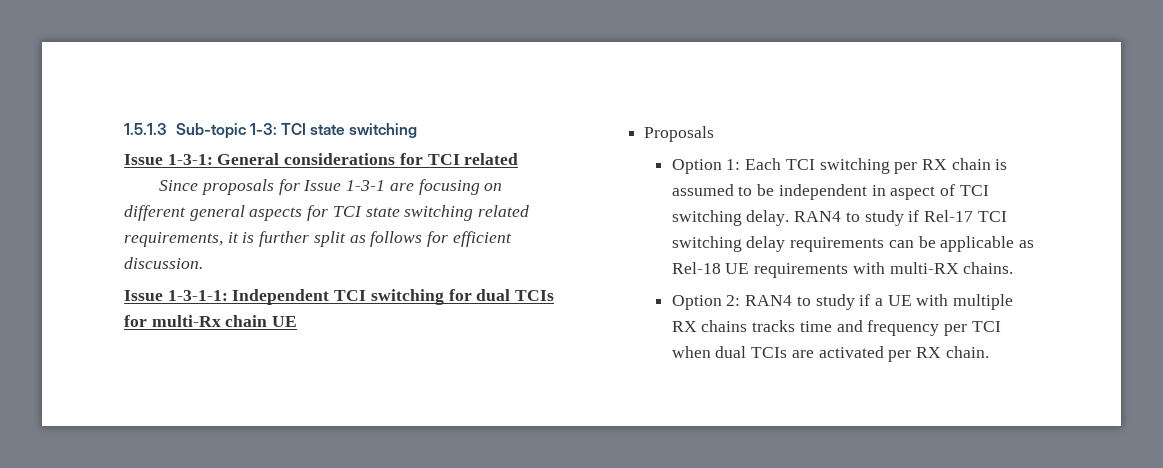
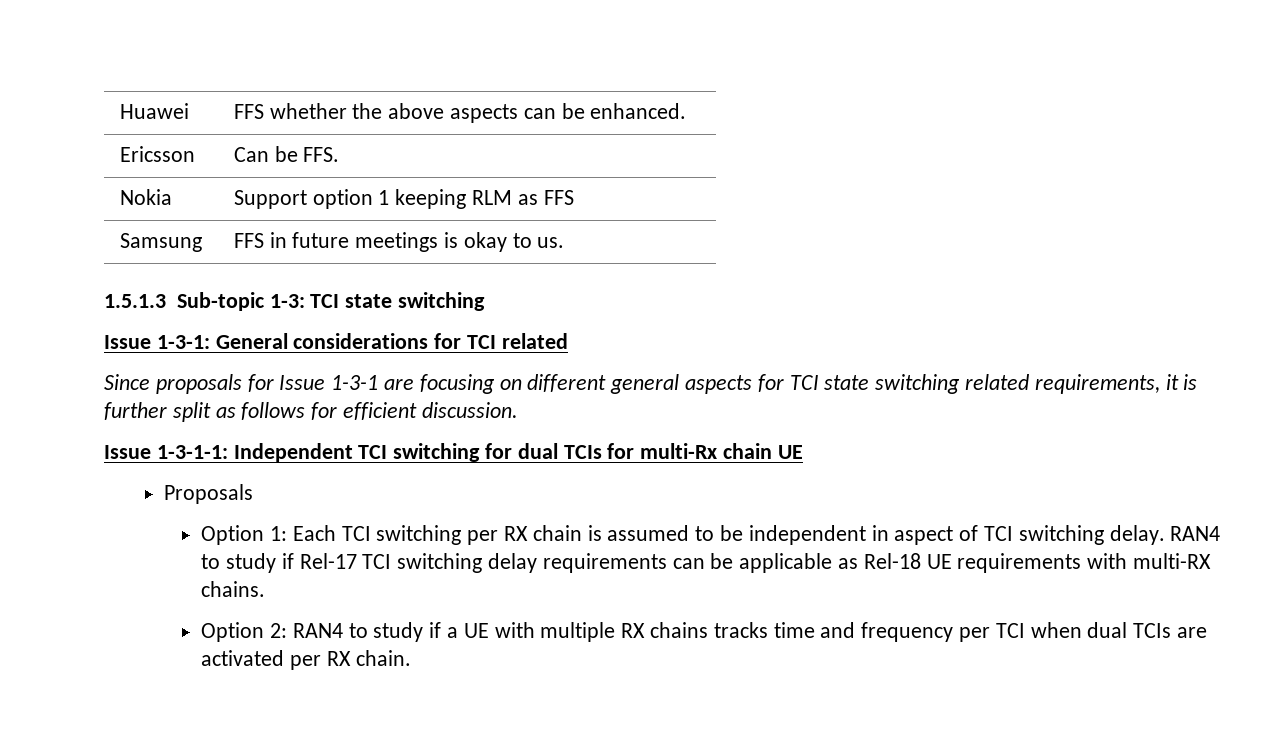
+ Huawei | FFS whether the above aspects can be enhanced.
+ Ericsson | Can be FFS.
+ Nokia | Support option 1 keeping RLM as FFS
+ Samsung | FFS in future meetings is okay to us.

